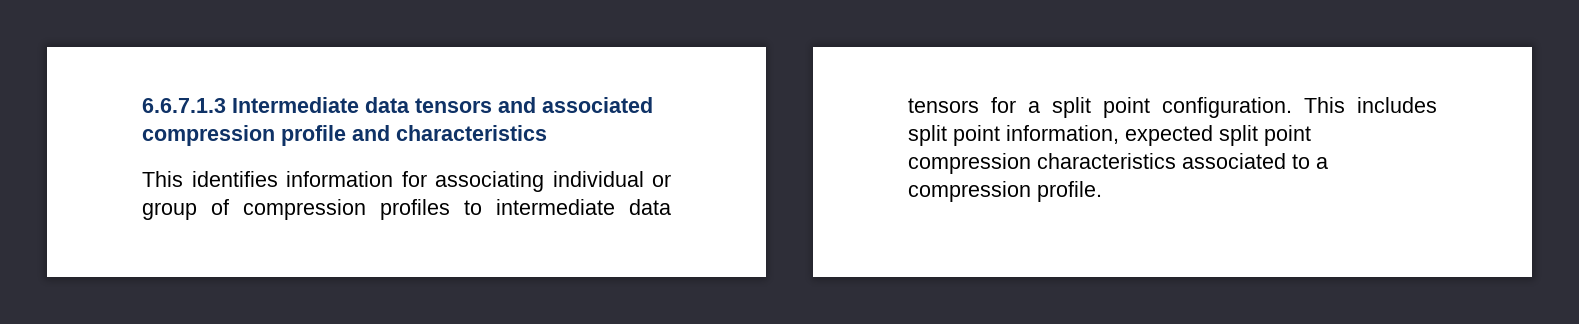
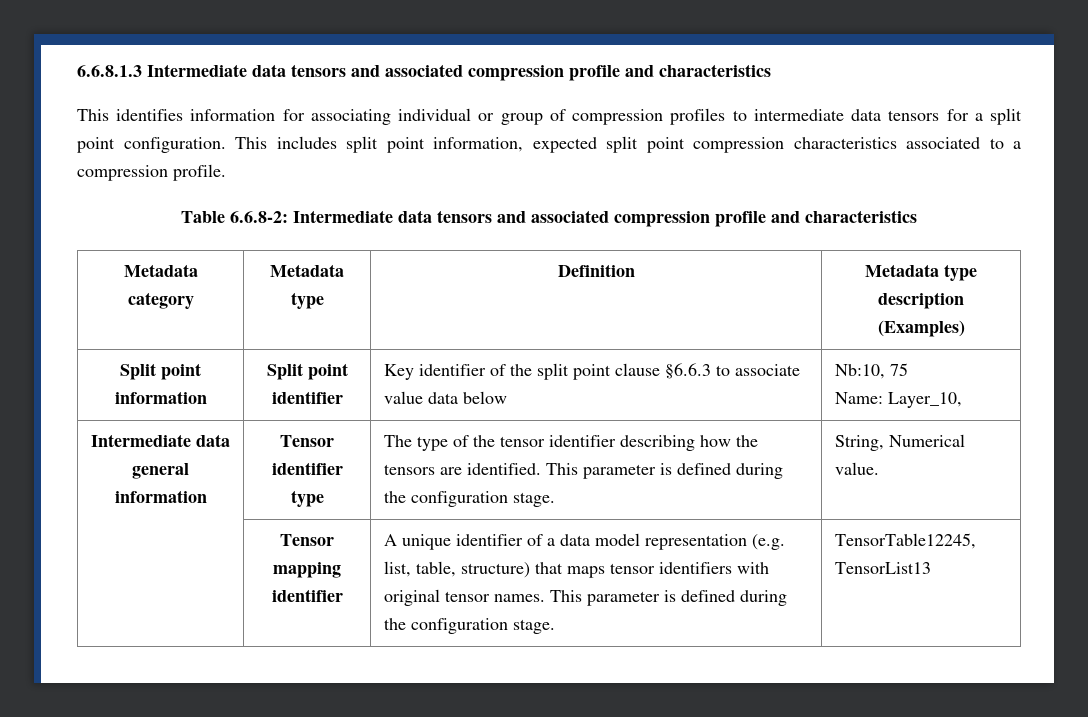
- 6.6.7.1.3 Intermediate data tensors and associated compression profile and characteristics
+ 6.6.8.1.3 Intermediate data tensors and associated compression profile and characteristics
+ Table 6.6.8-2: Intermediate data tensors and associated compression profile and characteristics
+ Metadata category | Metadata type | Definition | Metadata type description (Examples)
+ Split point information | Split point identifier | Key identifier of the split point clause §6.6.3 to associate value data below | Nb:10, 75
+ Name: Layer_10,
+ Intermediate data general information | Tensor identifier type | The type of the tensor identifier describing how the tensors are identified. This parameter is defined during the configuration stage. | String, Numerical value.
+ | Tensor mapping identifier | A unique identifier of a data model representation (e.g. list, table, structure) that maps tensor identifiers with original tensor names. This parameter is defined during the configuration stage. | TensorTable12245, TensorList13

